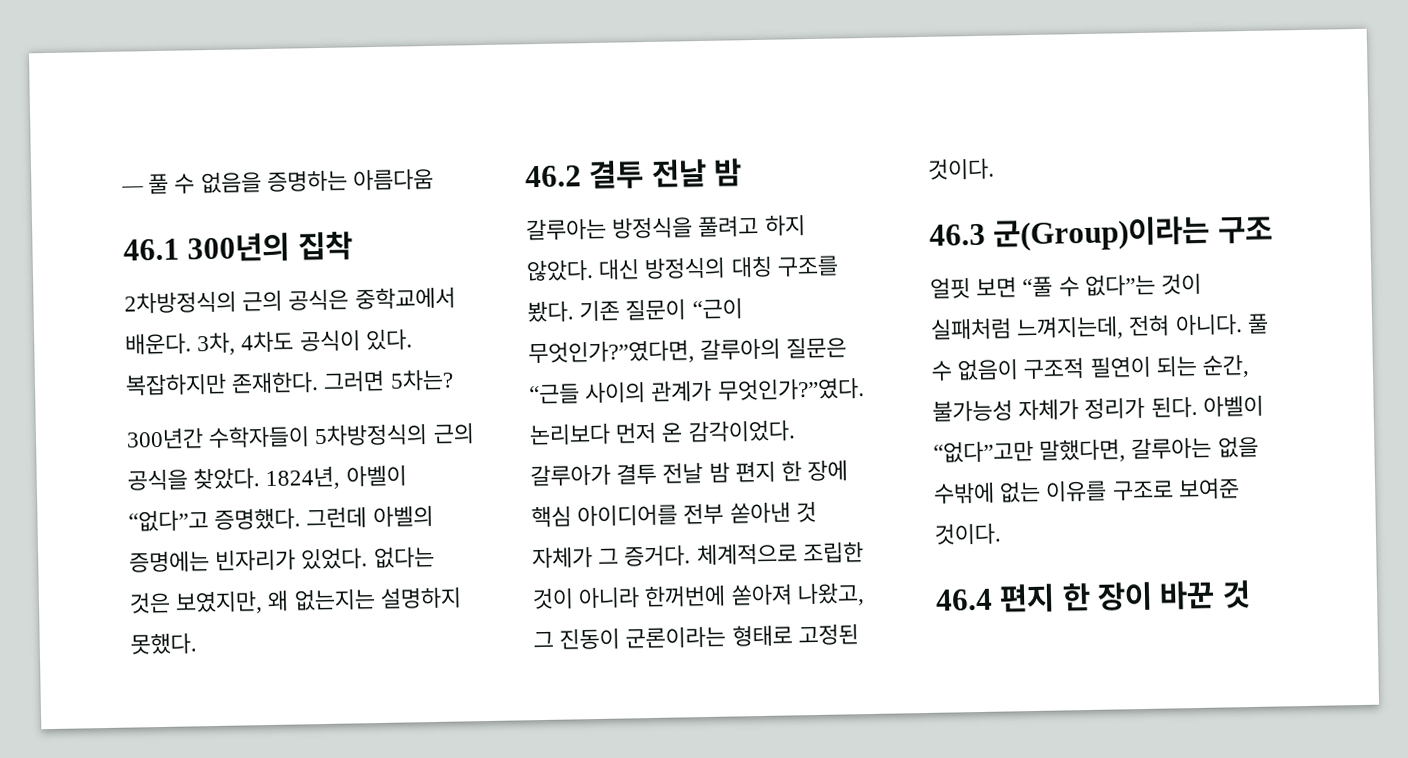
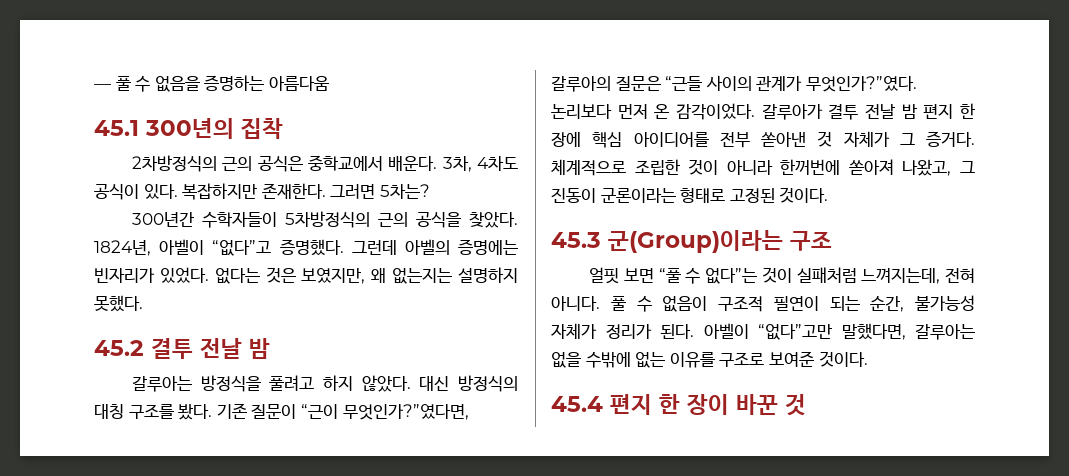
- 46.1 300년의 집착
+ 45.1 300년의 집착
- 46.2 결투 전날 밤
+ 45.2 결투 전날 밤
- 46.3 군(Group)이라는 구조
+ 45.3 군(Group)이라는 구조
- 46.4 편지 한 장이 바꾼 것
+ 45.4 편지 한 장이 바꾼 것

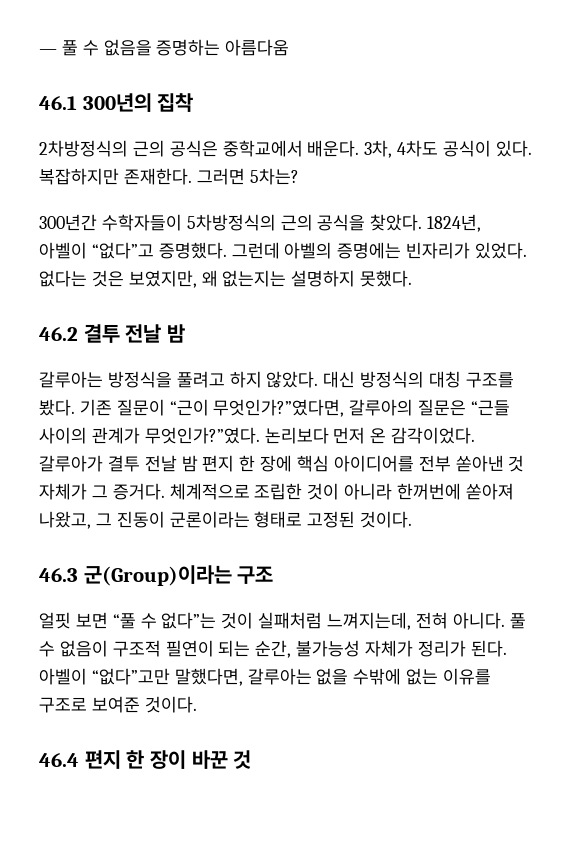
- 45.1 300년의 집착
+ 46.1 300년의 집착
- 45.2 결투 전날 밤
+ 46.2 결투 전날 밤
- 45.3 군(Group)이라는 구조
+ 46.3 군(Group)이라는 구조
- 45.4 편지 한 장이 바꾼 것
+ 46.4 편지 한 장이 바꾼 것

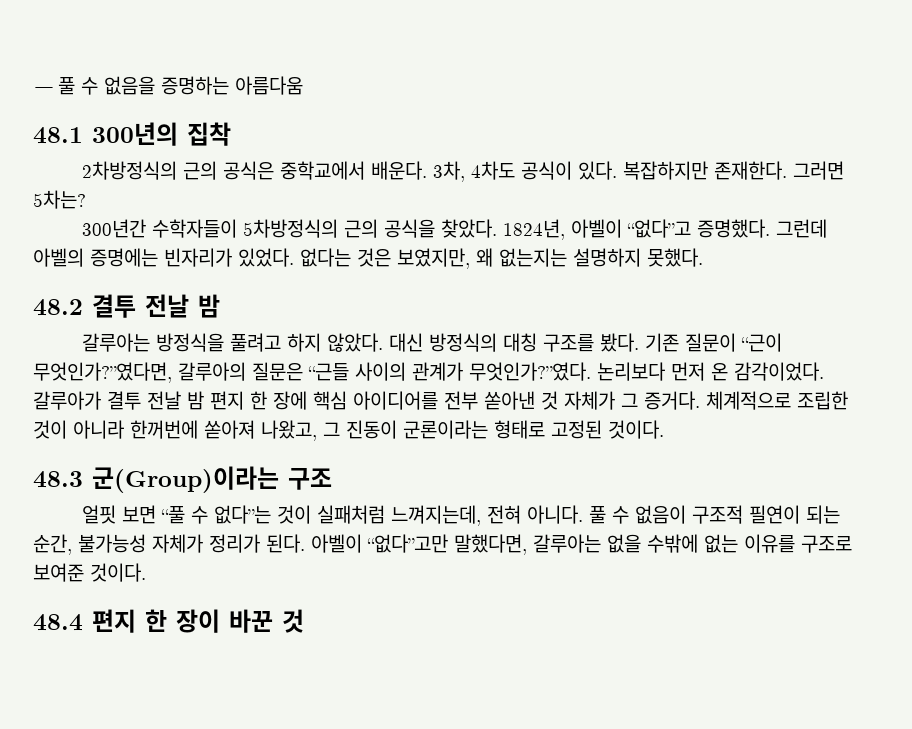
- 46.1 300년의 집착
+ 48.1 300년의 집착
- 46.2 결투 전날 밤
+ 48.2 결투 전날 밤
- 46.3 군(Group)이라는 구조
+ 48.3 군(Group)이라는 구조
- 46.4 편지 한 장이 바꾼 것
+ 48.4 편지 한 장이 바꾼 것

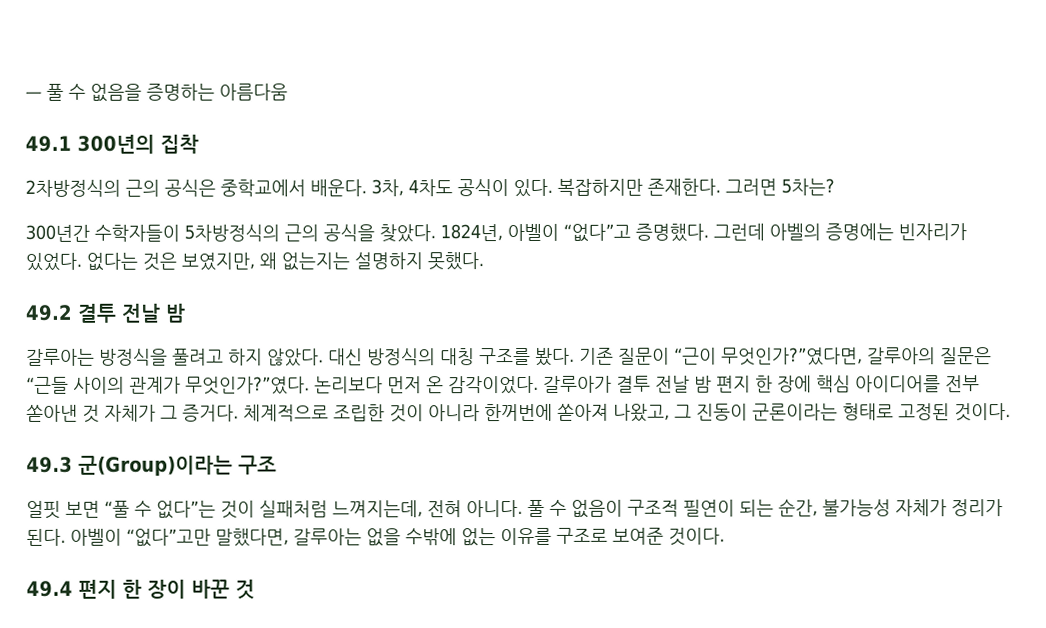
- 48.1 300년의 집착
+ 49.1 300년의 집착
- 48.2 결투 전날 밤
+ 49.2 결투 전날 밤
- 48.3 군(Group)이라는 구조
+ 49.3 군(Group)이라는 구조
- 48.4 편지 한 장이 바꾼 것
+ 49.4 편지 한 장이 바꾼 것

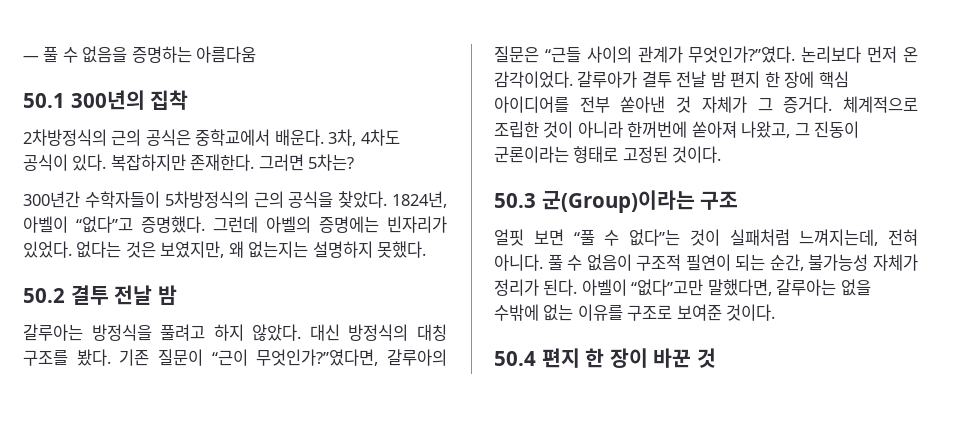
- 49.1 300년의 집착
+ 50.1 300년의 집착
- 49.2 결투 전날 밤
+ 50.2 결투 전날 밤
- 49.3 군(Group)이라는 구조
+ 50.3 군(Group)이라는 구조
- 49.4 편지 한 장이 바꾼 것
+ 50.4 편지 한 장이 바꾼 것

